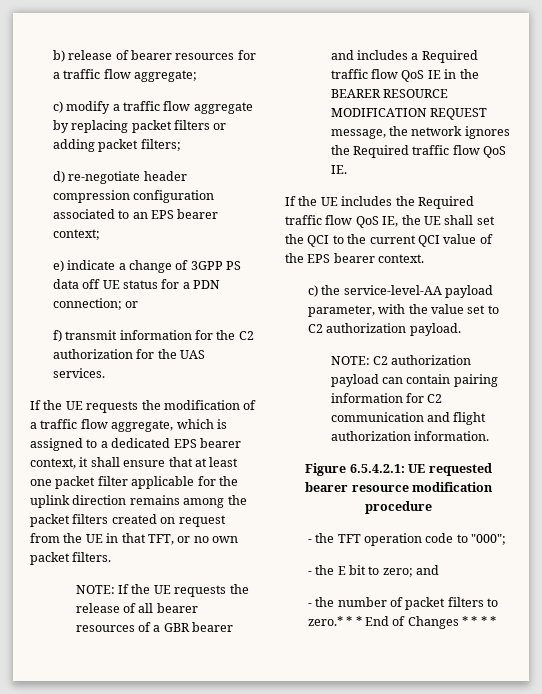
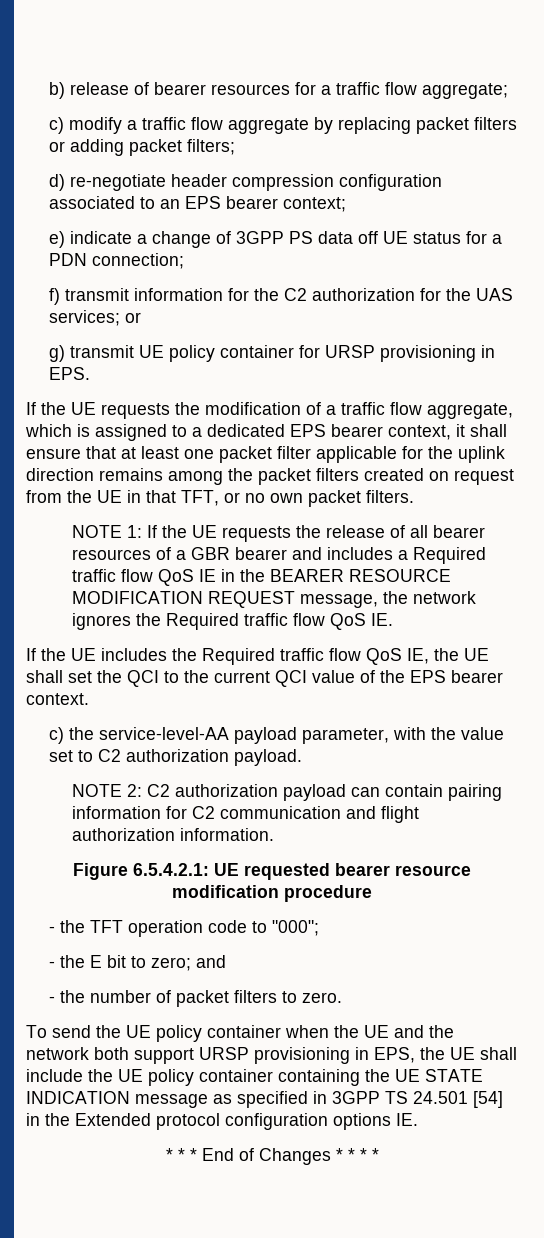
- e) indicate a change of 3GPP PS data off UE status for a PDN connection; or
+ e) indicate a change of 3GPP PS data off UE status for a PDN connection;
- f) transmit information for the C2 authorization for the UAS services.
+ f) transmit information for the C2 authorization for the UAS services; or
+ g) transmit UE policy container for URSP provisioning in EPS.
- NOTE: If the UE requests the release of all bearer resources of a GBR bearer and includes a Required traffic flow QoS IE in the BEARER RESOURCE MODIFICATION REQUEST message, the network ignores the Required traffic flow QoS IE.
+ NOTE 1: If the UE requests the release of all bearer resources of a GBR bearer and includes a Required traffic flow QoS IE in the BEARER RESOURCE MODIFICATION REQUEST message, the network ignores the Required traffic flow QoS IE.
- NOTE: C2 authorization payload can contain pairing information for C2 communication and flight authorization information.
+ NOTE 2: C2 authorization payload can contain pairing information for C2 communication and flight authorization information.
- - the number of packet filters to zero.* * * End of Changes * * * *
+ - the number of packet filters to zero.
+ To send the UE policy container when the UE and the network both support URSP provisioning in EPS, the UE shall include the UE policy container containing the UE STATE INDICATION message as specified in 3GPP TS 24.501 [54] in the Extended protocol configuration options IE.
+ * * * End of Changes * * * *

